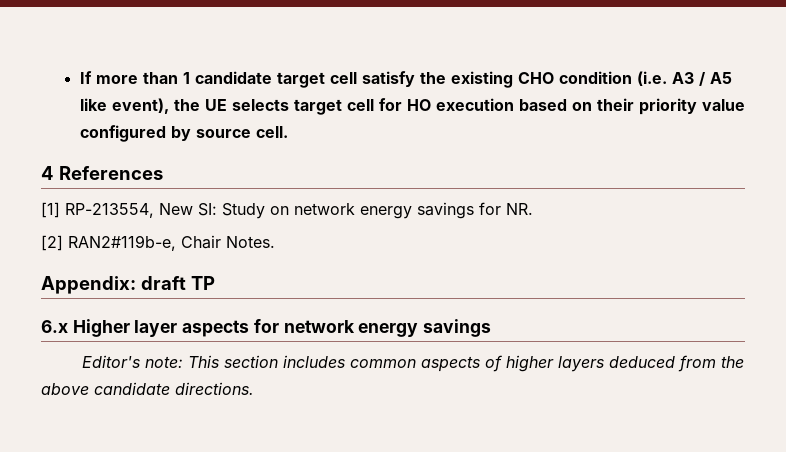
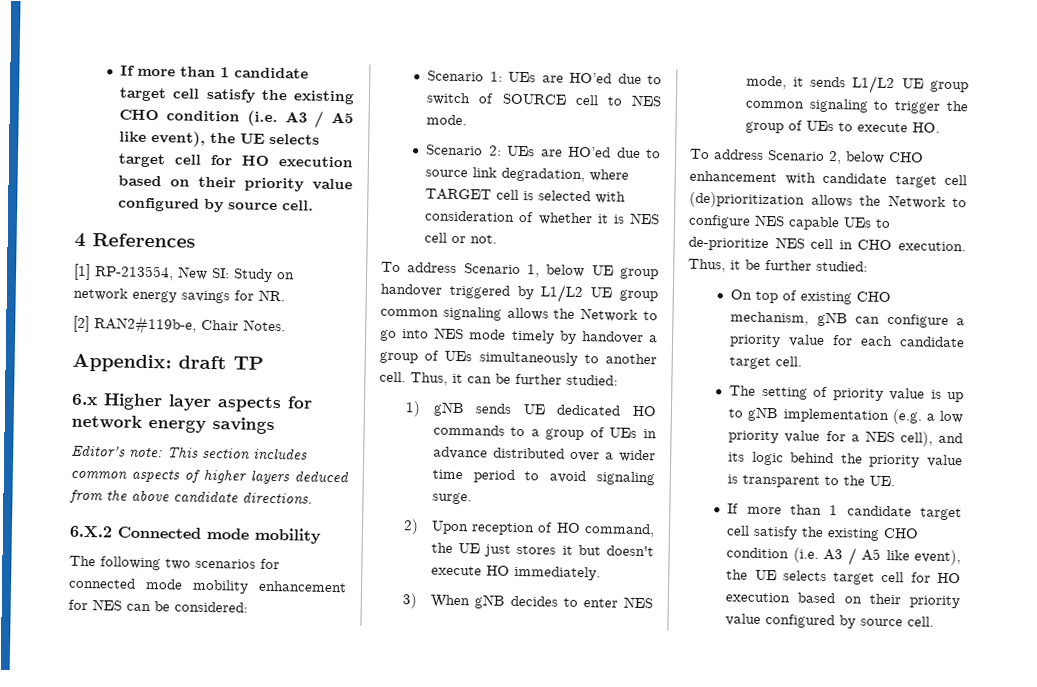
+ 6.X.2 Connected mode mobility
+ The following two scenarios for connected mode mobility enhancement for NES can be considered:
+ Scenario 1: UEs are HO’ed due to switch of SOURCE cell to NES mode.
+ Scenario 2: UEs are HO’ed due to source link degradation, where TARGET cell is selected with consideration of whether it is NES cell or not.
+ To address Scenario 1, below UE group handover triggered by L1/L2 UE group common signaling allows the Network to go into NES mode timely by handover a group of UEs simultaneously to another cell. Thus, it can be further studied:
+ 1) gNB sends UE dedicated HO commands to a group of UEs in advance distributed over a wider time period to avoid signaling surge.
+ 2) Upon reception of HO command, the UE just stores it but doesn't execute HO immediately.
+ 3) When gNB decides to enter NES mode, it sends L1/L2 UE group common signaling to trigger the group of UEs to execute HO.
+ To address Scenario 2, below CHO enhancement with candidate target cell (de)prioritization allows the Network to configure NES capable UEs to de-prioritize NES cell in CHO execution. Thus, it be further studied:
+ On top of existing CHO mechanism, gNB can configure a priority value for each candidate target cell.
+ The setting of priority value is up to gNB implementation (e.g. a low priority value for a NES cell), and its logic behind the priority value is transparent to the UE.
+ If more than 1 candidate target cell satisfy the existing CHO condition (i.e. A3 / A5 like event), the UE selects target cell for HO execution based on their priority value configured by source cell.

